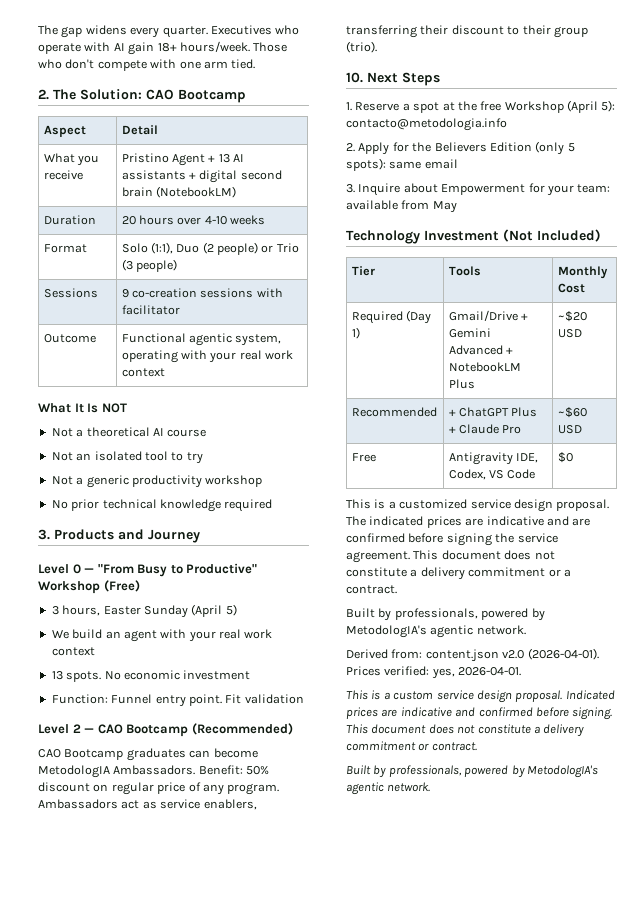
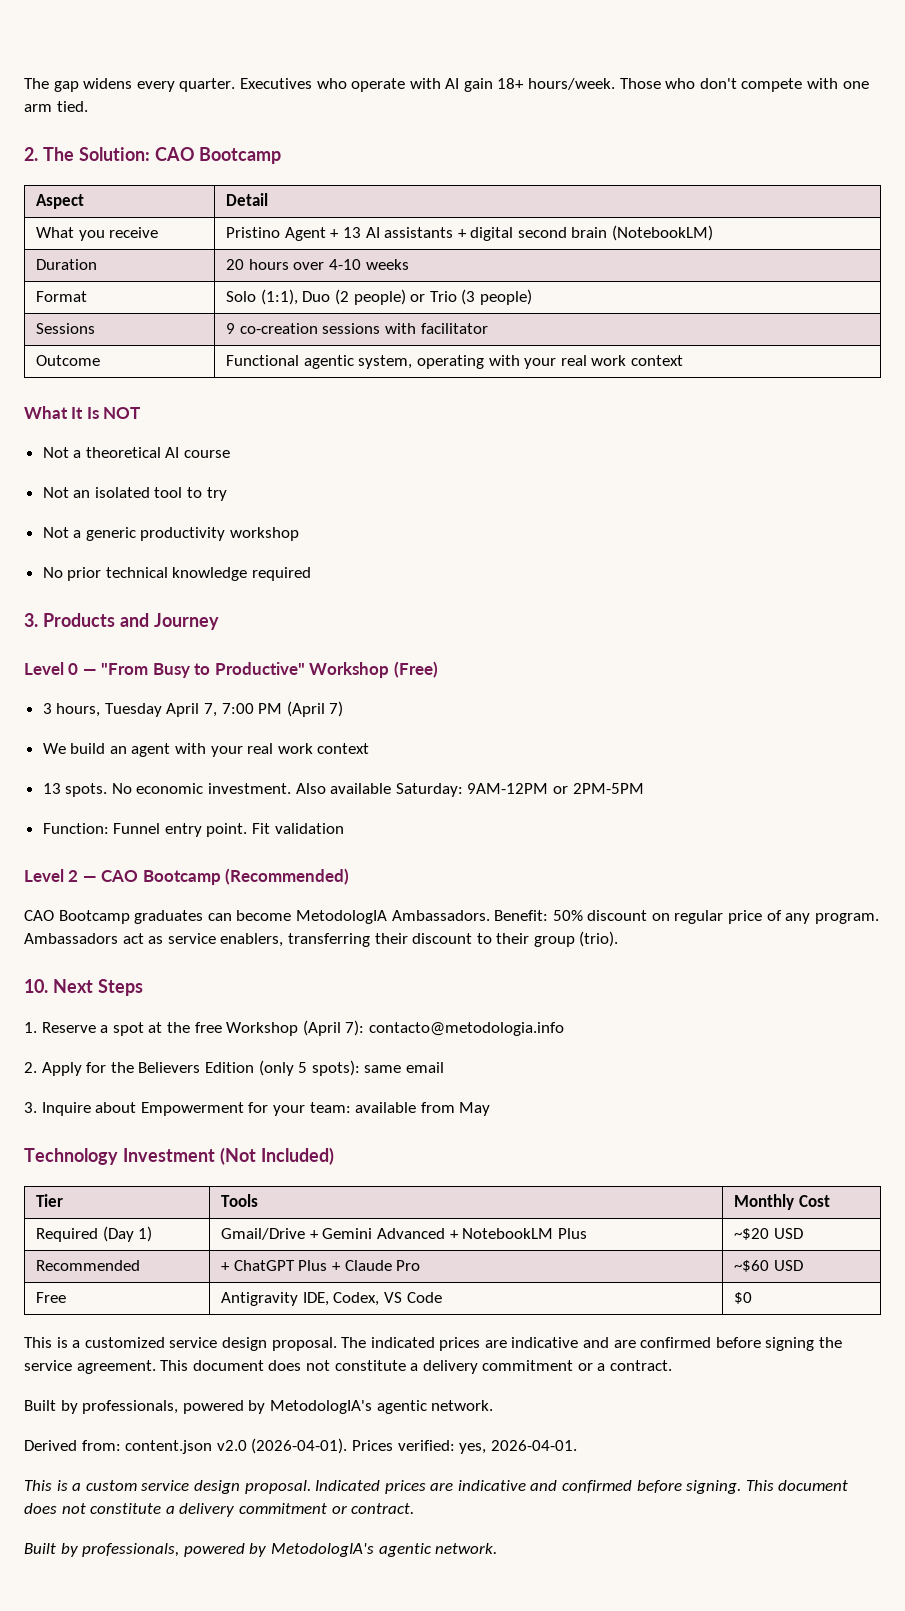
- 3 hours, Easter Sunday (April 5)
+ 3 hours, Tuesday April 7, 7:00 PM (April 7)
- No economic investment
+ No economic investment. Also available Saturday: 9AM-12PM or 2PM-5PM
- 1. Reserve a spot at the free Workshop (April 5): contacto@metodologia.info
+ 1. Reserve a spot at the free Workshop (April 7): contacto@metodologia.info

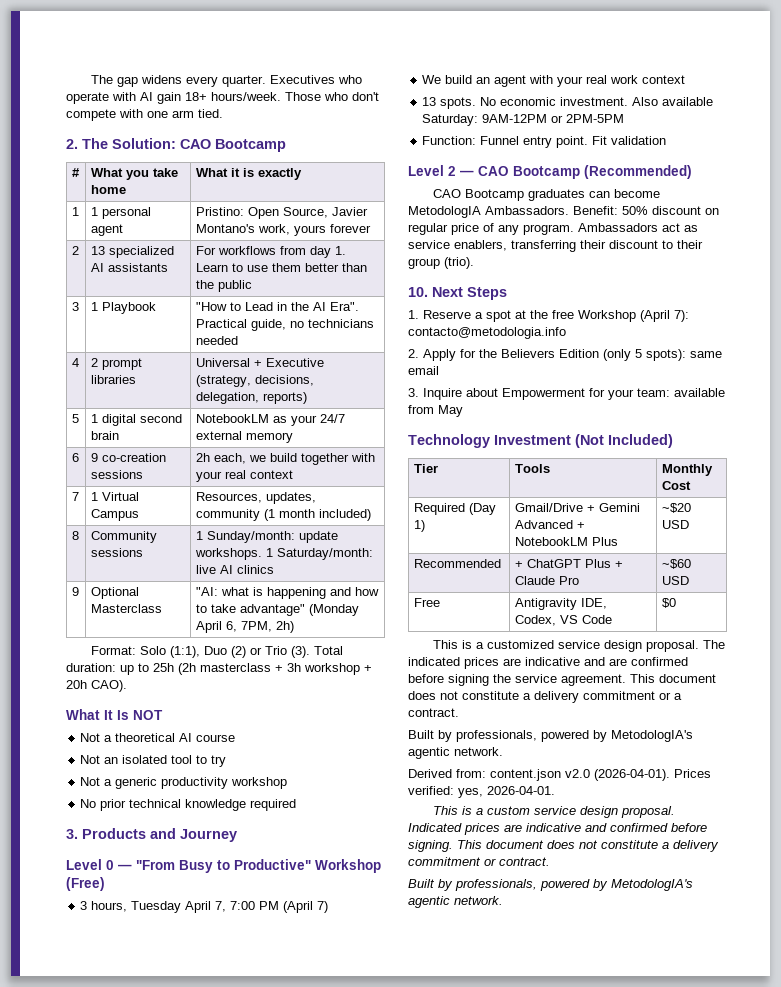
- Aspect | Detail
- What you receive | Pristino Agent + 13 AI assistants + digital second brain (NotebookLM)
- Duration | 20 hours over 4-10 weeks
- Format | Solo (1:1), Duo (2 people) or Trio (3 people)
- Sessions | 9 co-creation sessions with facilitator
- Outcome | Functional agentic system, operating with your real work context
+ # | What you take home | What it is exactly
+ 1 | 1 personal agent | Pristino: Open Source, Javier Montano's work, yours forever
+ 2 | 13 specialized AI assistants | For workflows from day 1. Learn to use them better than the public
+ 3 | 1 Playbook | "How to Lead in the AI Era". Practical guide, no technicians needed
+ 4 | 2 prompt libraries | Universal + Executive (strategy, decisions, delegation, reports)
+ 5 | 1 digital second brain | NotebookLM as your 24/7 external memory
+ 6 | 9 co-creation sessions | 2h each, we build together with your real context
+ 7 | 1 Virtual Campus | Resources, updates, community (1 month included)
+ 8 | Community sessions | 1 Sunday/month: update workshops. 1 Saturday/month: live AI clinics
+ 9 | Optional Masterclass | "AI: what is happening and how to take advantage" (Monday April 6, 7PM, 2h)
+ Format: Solo (1:1), Duo (2) or Trio (3). Total duration: up to 25h (2h masterclass + 3h workshop + 20h CAO).

